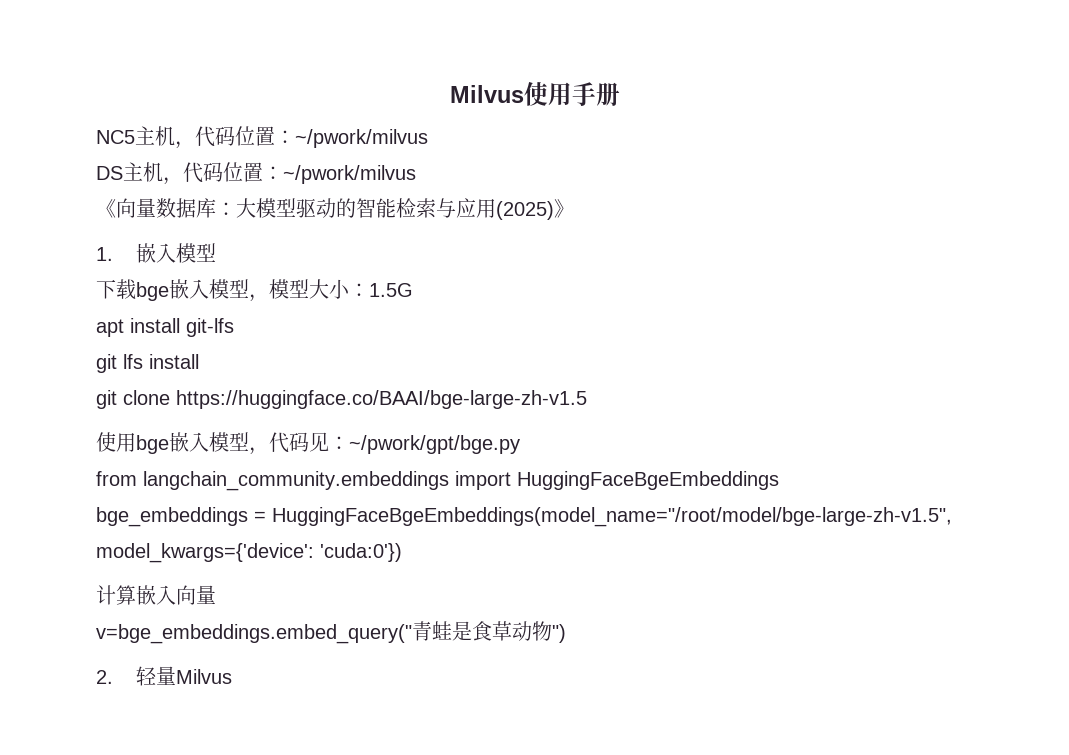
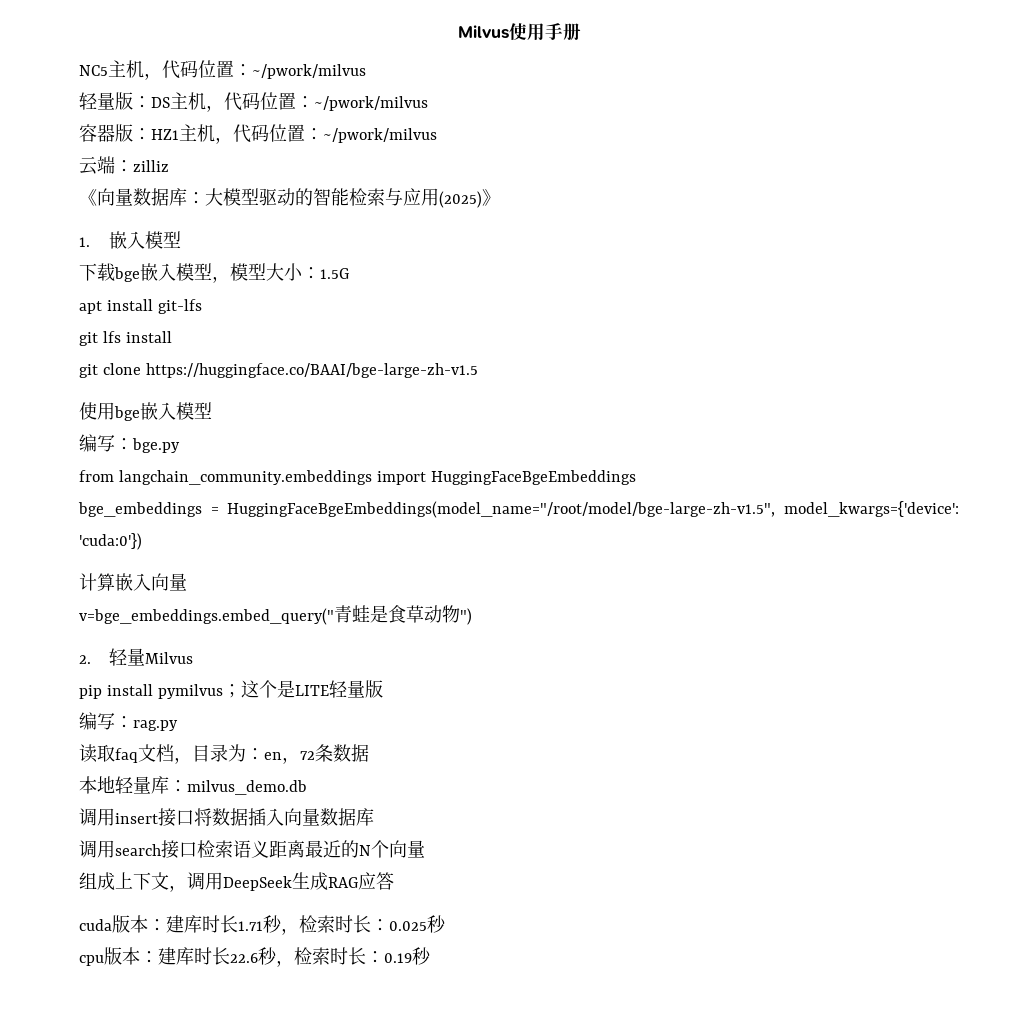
- DS主机，代码位置：~/pwork/milvus
+ 轻量版：DS主机，代码位置：~/pwork/milvus
+ 容器版：HZ1主机，代码位置：~/pwork/milvus
+ 云端：zilliz
- 使用bge嵌入模型，代码见：~/pwork/gpt/bge.py
+ 使用bge嵌入模型
+ 编写：bge.py
+ pip install pymilvus；这个是LITE轻量版
+ 编写：rag.py
+ 读取faq文档，目录为：en，72条数据
+ 本地轻量库：milvus_demo.db
+ 调用insert接口将数据插入向量数据库
+ 调用search接口检索语义距离最近的N个向量
+ 组成上下文，调用DeepSeek生成RAG应答
+ cuda版本：建库时长1.71秒，检索时长：0.025秒
+ cpu版本：建库时长22.6秒，检索时长：0.19秒

